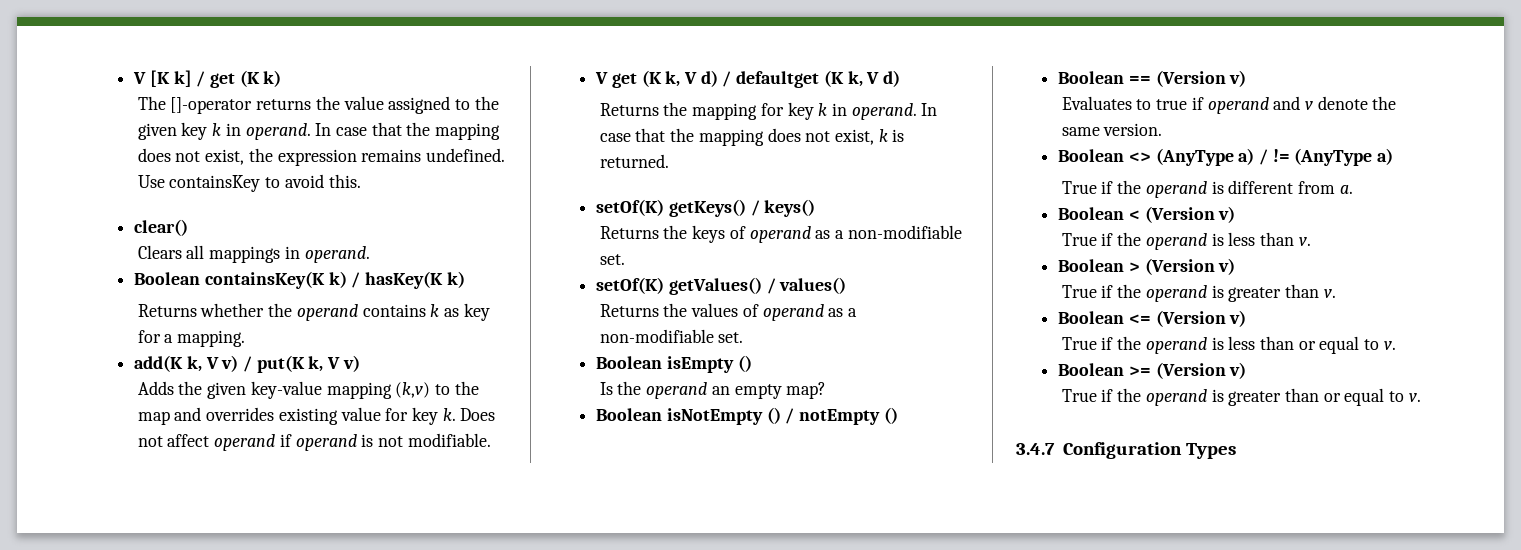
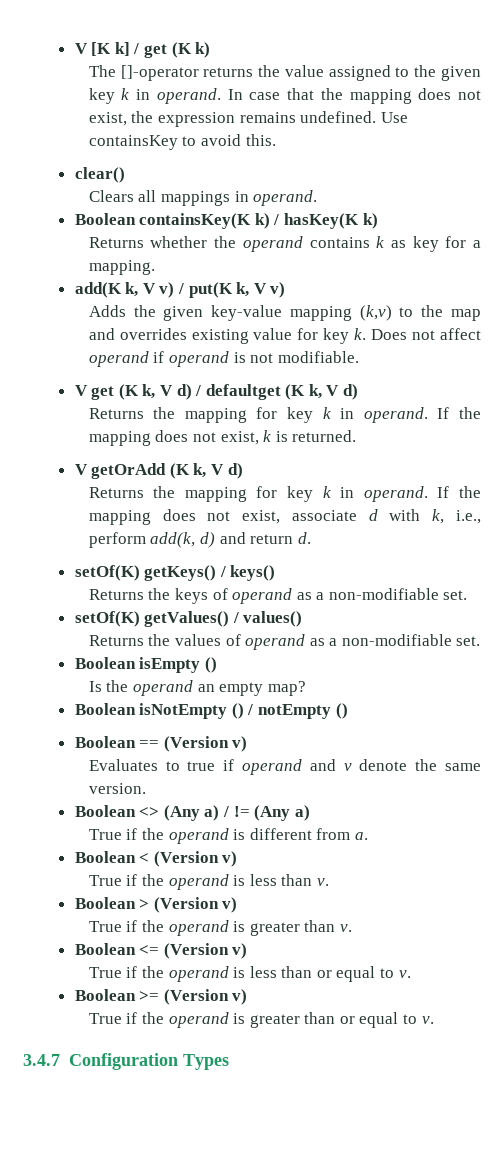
- In case that the mapping does not exist, k is returned.
+ If the mapping does not exist, k is returned.
+ V getOrAdd (K k, V d)
+ Returns the mapping for key k in operand. If the mapping does not exist, associate d with k, i.e., perform add(k, d) and return d.
- Boolean <> (AnyType a) / != (AnyType a)
+ Boolean <> (Any a) / != (Any a)

